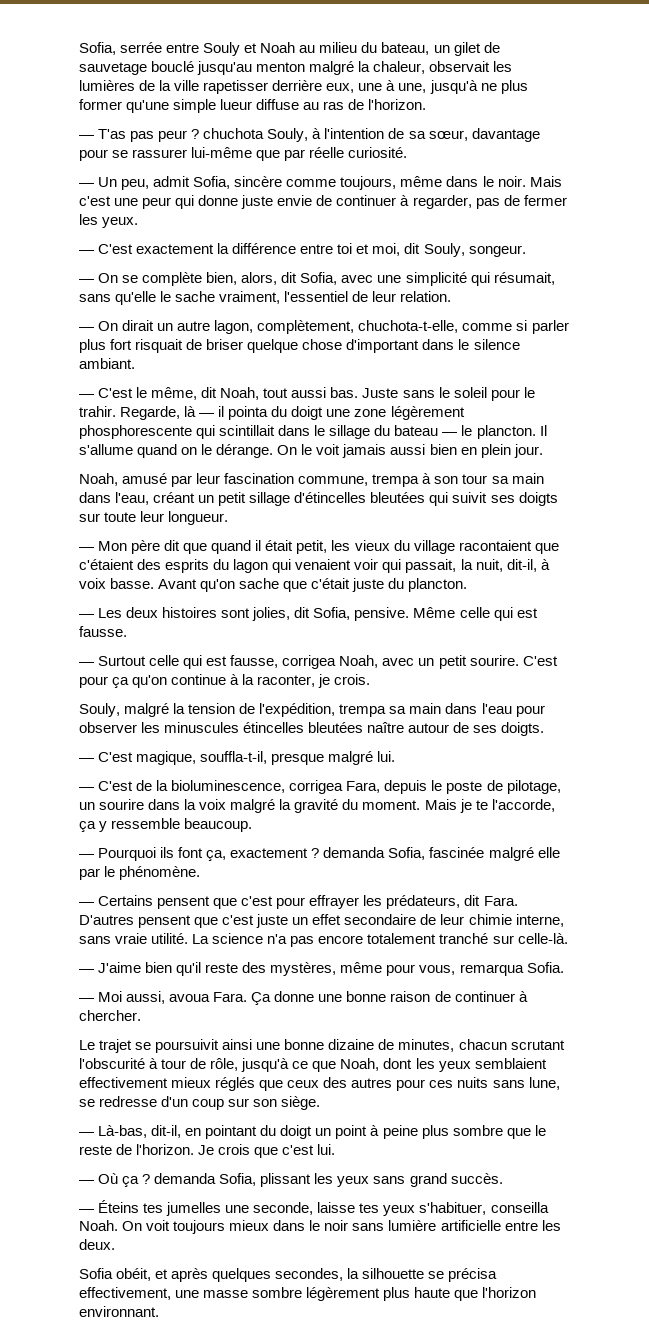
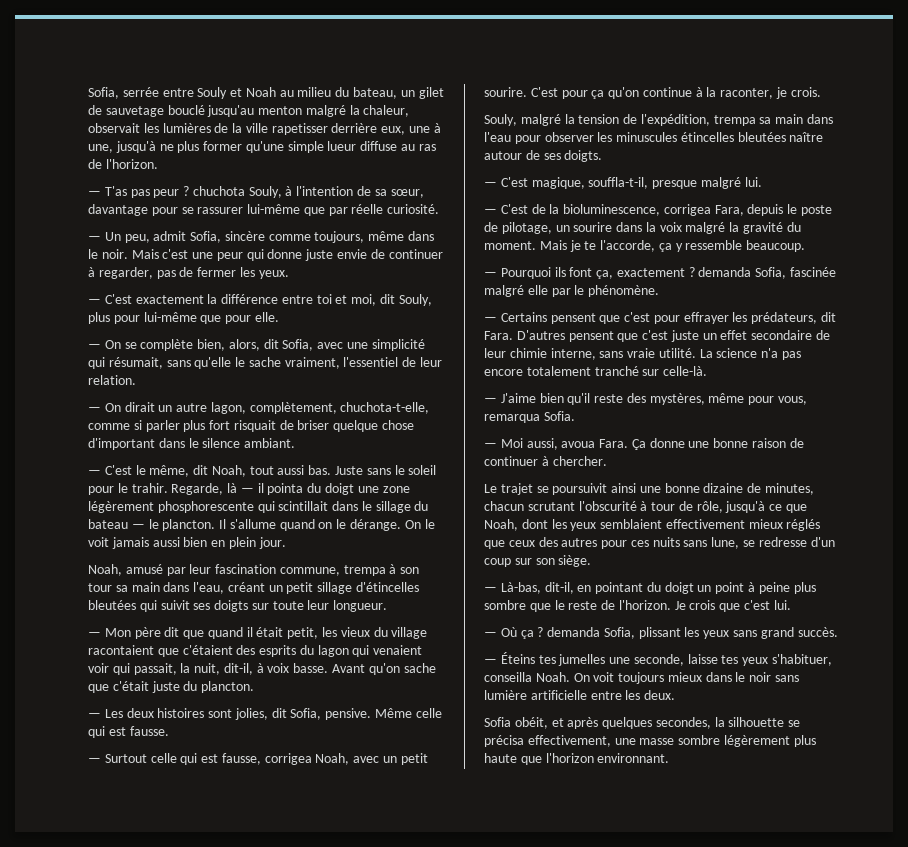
- — C'est exactement la différence entre toi et moi, dit Souly, songeur.
+ — C'est exactement la différence entre toi et moi, dit Souly, plus pour lui-même que pour elle.

